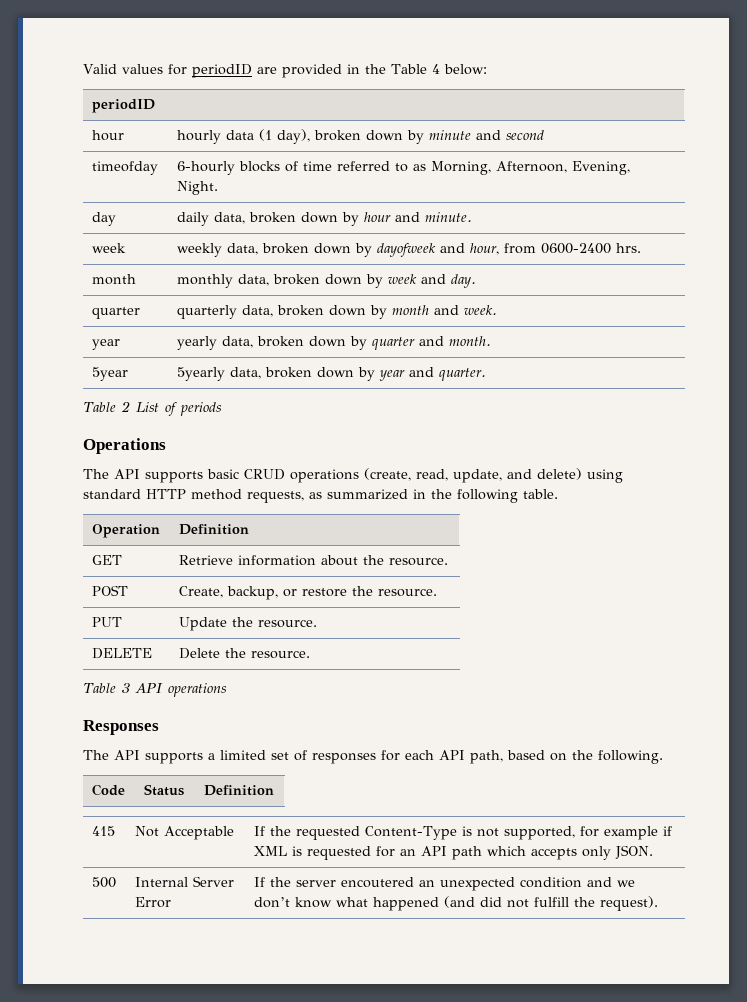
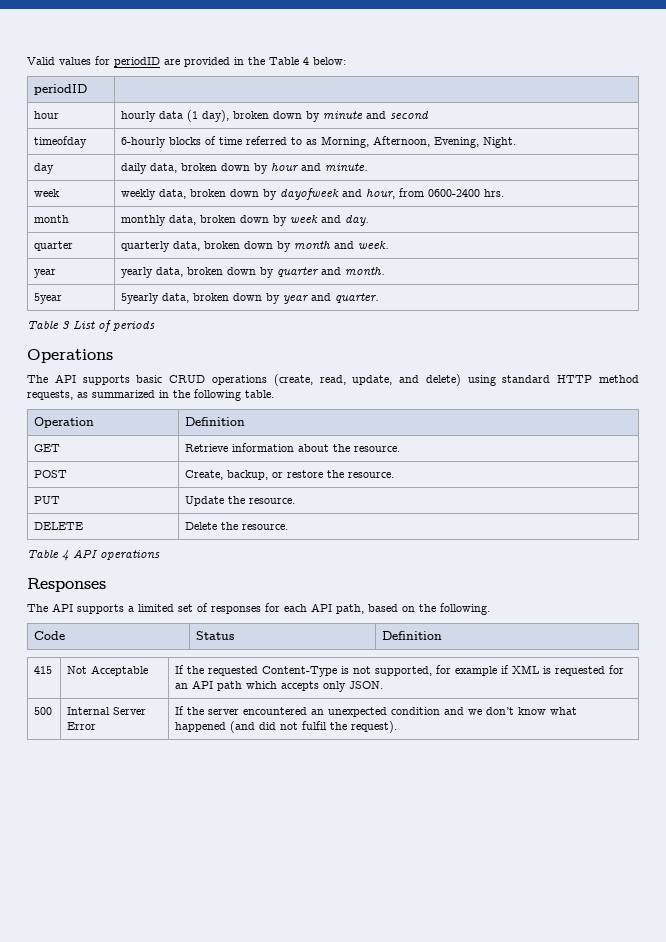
- Table 2 List of periods
+ Table 3 List of periods
- Table 3 API operations
+ Table 4 API operations
- 500 | Internal Server Error | If the server encoutered an unexpected condition and we don’t know what happened (and did not fulfill the request).
+ 500 | Internal Server Error | If the server encountered an unexpected condition and we don’t know what happened (and did not fulfil the request).

